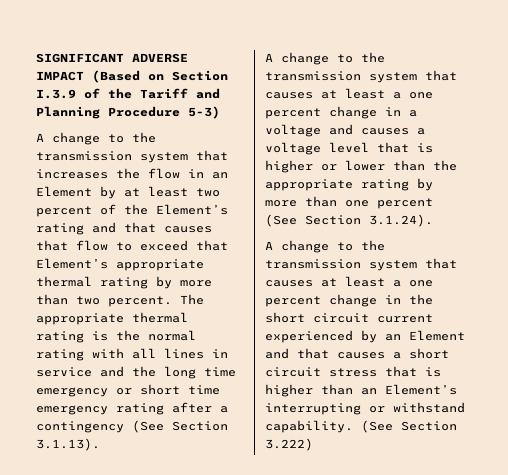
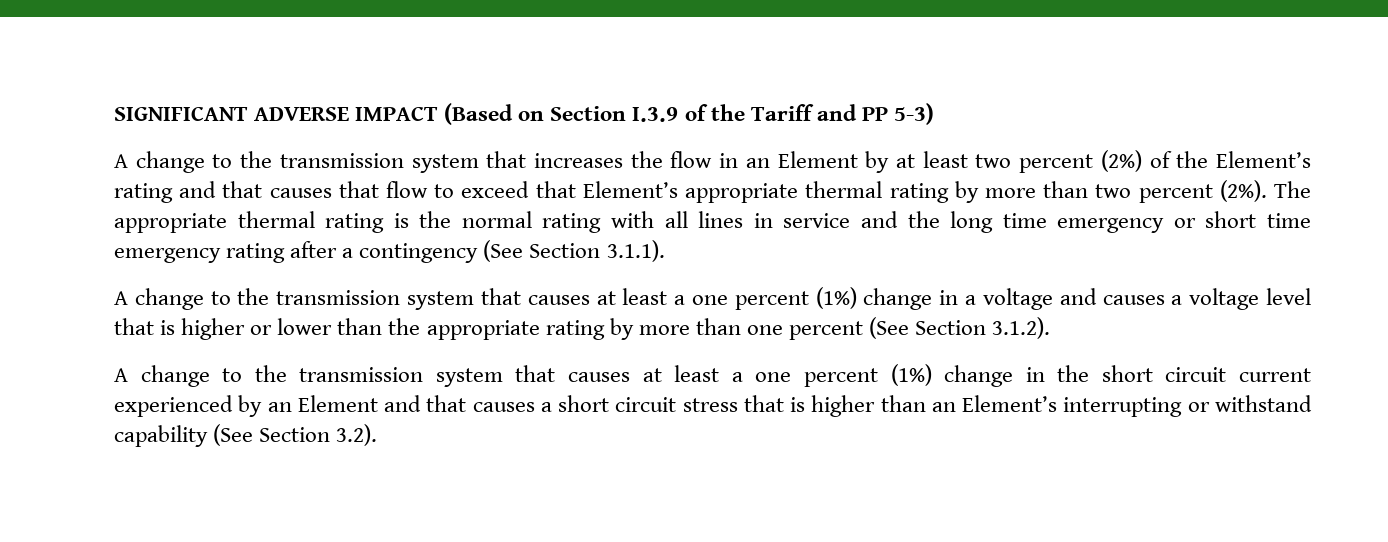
- SIGNIFICANT ADVERSE IMPACT (Based on Section I.3.9 of the Tariff and Planning Procedure 5-3)
+ SIGNIFICANT ADVERSE IMPACT (Based on Section I.3.9 of the Tariff and PP 5-3)
- A change to the transmission system that increases the flow in an Element by at least two percent of the Element’s rating and that causes that flow to exceed that Element’s appropriate thermal rating by more than two percent.
+ A change to the transmission system that increases the flow in an Element by at least two percent (2%) of the Element’s rating and that causes that flow to exceed that Element’s appropriate thermal rating by more than two percent (2%).
- The appropriate thermal rating is the normal rating with all lines in service and the long time emergency or short time emergency rating after a contingency (See Section 3.1.13).
+ The appropriate thermal rating is the normal rating with all lines in service and the long time emergency or short time emergency rating after a contingency (See Section 3.1.1).
- A change to the transmission system that causes at least a one percent change in a voltage and causes a voltage level that is higher or lower than the appropriate rating by more than one percent (See Section 3.1.24).
+ A change to the transmission system that causes at least a one percent (1%) change in a voltage and causes a voltage level that is higher or lower than the appropriate rating by more than one percent (See Section 3.1.2).
- A change to the transmission system that causes at least a one percent change in the short circuit current experienced by an Element and that causes a short circuit stress that is higher than an Element’s interrupting or withstand capability. (See Section 3.222)
+ A change to the transmission system that causes at least a one percent (1%) change in the short circuit current experienced by an Element and that causes a short circuit stress that is higher than an Element’s interrupting or withstand capability (See Section 3.2).

